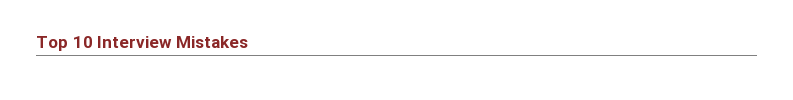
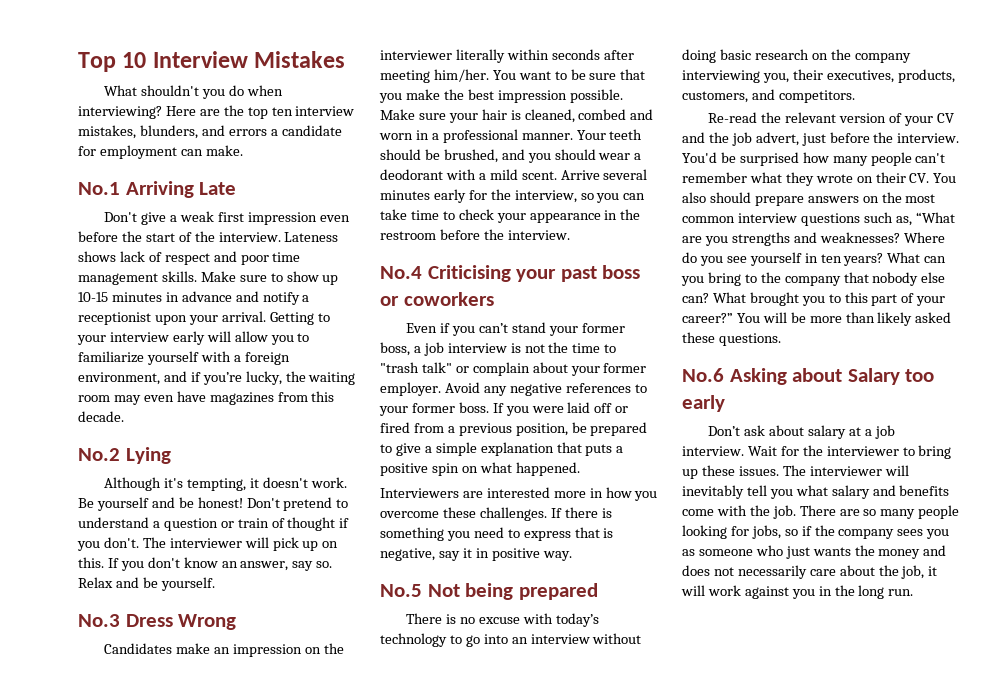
+ What shouldn't you do when interviewing? Here are the top ten interview mistakes, blunders, and errors a candidate for employment can make.
+ No.1 Arriving Late
+ Don't give a weak first impression even before the start of the interview. Lateness shows lack of respect and poor time management skills. Make sure to show up 10-15 minutes in advance and notify a receptionist upon your arrival. Getting to your interview early will allow you to familiarize yourself with a foreign environment, and if you’re lucky, the waiting room may even have magazines from this decade.
+ No.2 Lying
+ Although it's tempting, it doesn't work. Be yourself and be honest! Don't pretend to understand a question or train of thought if you don't. The interviewer will pick up on this. If you don't know an answer, say so. Relax and be yourself.
+ No.3 Dress Wrong
+ Candidates make an impression on the interviewer literally within seconds after meeting him/her. You want to be sure that you make the best impression possible. Make sure your hair is cleaned, combed and worn in a professional manner. Your teeth should be brushed, and you should wear a deodorant with a mild scent. Arrive several minutes early for the interview, so you can take time to check your appearance in the restroom before the interview.
+ No.4 Criticising your past boss or coworkers
+ Even if you can’t stand your former boss, a job interview is not the time to "trash talk" or complain about your former employer. Avoid any negative references to your former boss. If you were laid off or fired from a previous position, be prepared to give a simple explanation that puts a positive spin on what happened.
+ Interviewers are interested more in how you overcome these challenges. If there is something you need to express that is negative, say it in positive way.
+ No.5 Not being prepared
+ There is no excuse with today’s technology to go into an interview without doing basic research on the company interviewing you, their executives, products, customers, and competitors.
+ Re-read the relevant version of your CV and the job advert, just before the interview. You'd be surprised how many people can't remember what they wrote on their CV. You also should prepare answers on the most common interview questions such as, “What are you strengths and weaknesses? Where do you see yourself in ten years? What can you bring to the company that nobody else can? What brought you to this part of your career?” You will be more than likely asked these questions.
+ No.6 Asking about Salary too early
+ Don’t ask about salary at a job interview. Wait for the interviewer to bring up these issues. The interviewer will inevitably tell you what salary and benefits come with the job. There are so many people looking for jobs, so if the company sees you as someone who just wants the money and does not necessarily care about the job, it will work against you in the long run.

